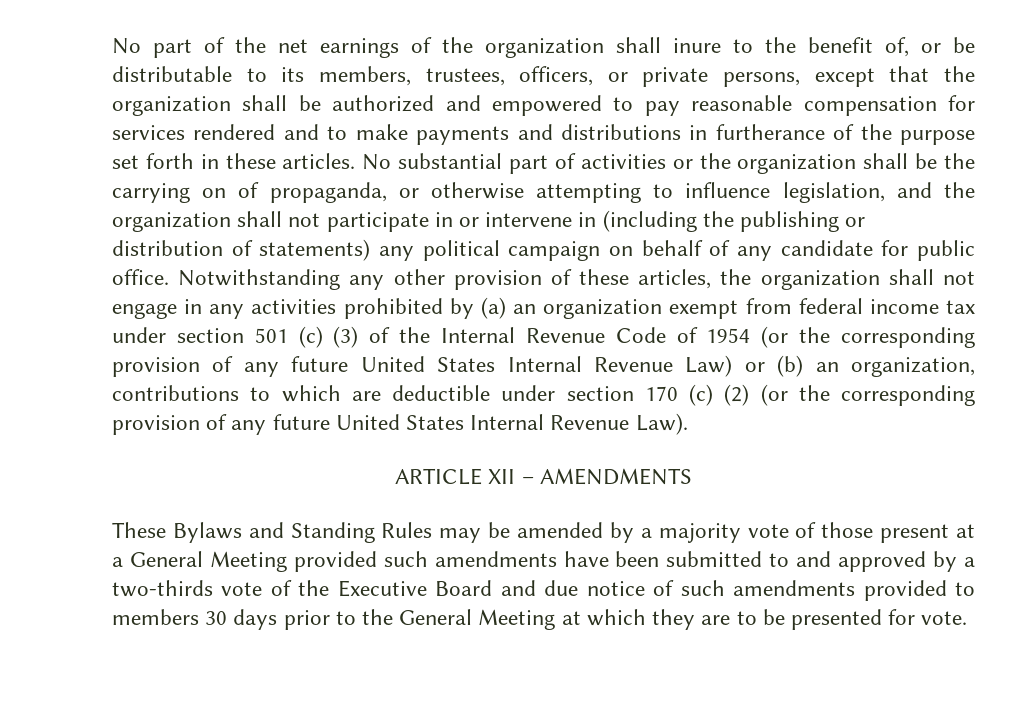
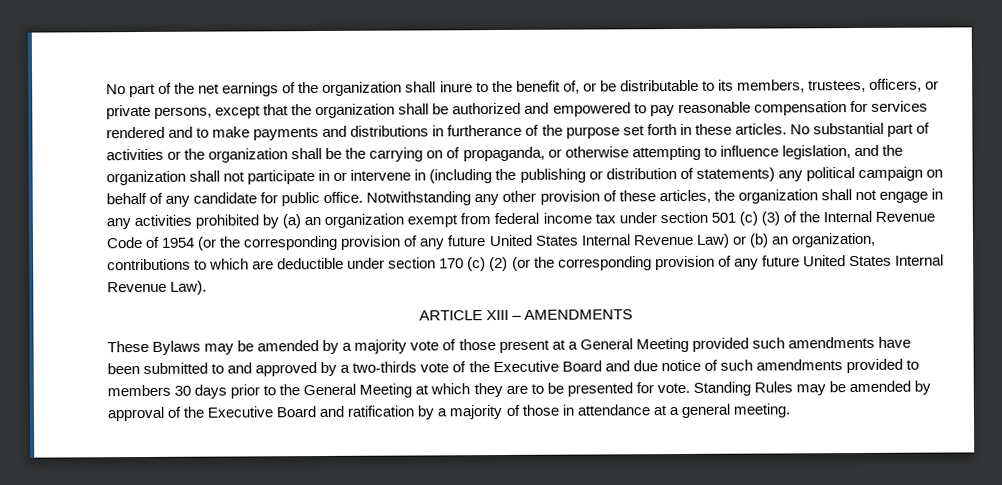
- ARTICLE XII – AMENDMENTS
+ ARTICLE XIII – AMENDMENTS
- These Bylaws and Standing Rules may be amended by a majority vote of those present at a General Meeting provided such amendments have been submitted to and approved by a two-thirds vote of the Executive Board and due notice of such amendments provided to members 30 days prior to the General Meeting at which they are to be presented for vote.
+ These Bylaws may be amended by a majority vote of those present at a General Meeting provided such amendments have been submitted to and approved by a two-thirds vote of the Executive Board and due notice of such amendments provided to members 30 days prior to the General Meeting at which they are to be presented for vote.
+ Standing Rules may be amended by approval of the Executive Board and ratification by a majority of those in attendance at a general meeting.

